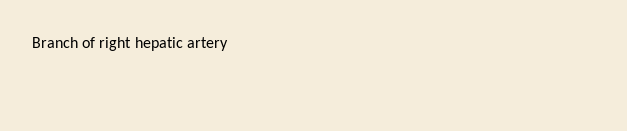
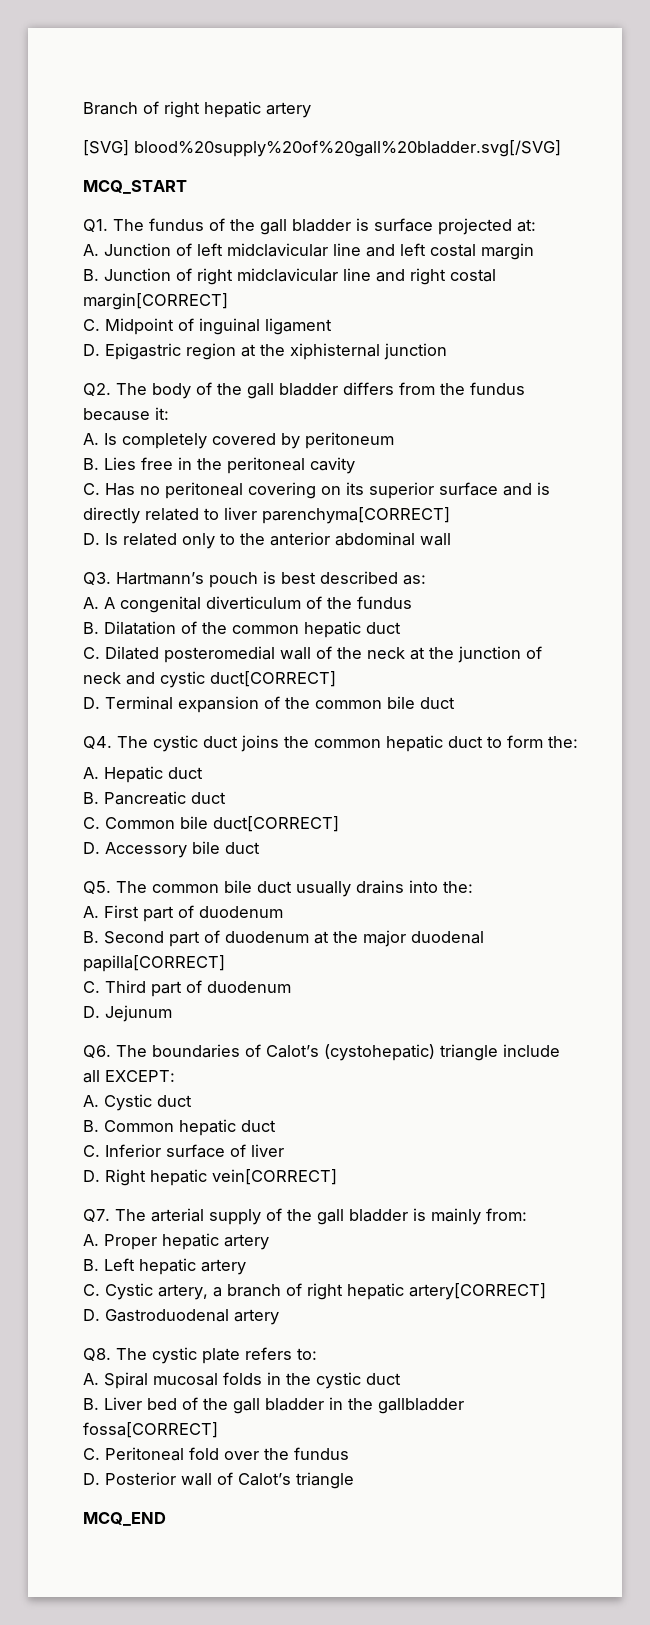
+ [SVG] blood%20supply%20of%20gall%20bladder.svg[/SVG]
+ MCQ_START
+ Q1. The fundus of the gall bladder is surface projected at:
+ A. Junction of left midclavicular line and left costal margin
+ B. Junction of right midclavicular line and right costal margin[CORRECT]
+ C. Midpoint of inguinal ligament
+ D. Epigastric region at the xiphisternal junction
+ Q2. The body of the gall bladder differs from the fundus because it:
+ A. Is completely covered by peritoneum
+ B. Lies free in the peritoneal cavity
+ C. Has no peritoneal covering on its superior surface and is directly related to liver parenchyma[CORRECT]
+ D. Is related only to the anterior abdominal wall
+ Q3. Hartmann’s pouch is best described as:
+ A. A congenital diverticulum of the fundus
+ B. Dilatation of the common hepatic duct
+ C. Dilated posteromedial wall of the neck at the junction of neck and cystic duct[CORRECT]
+ D. Terminal expansion of the common bile duct
+ Q4. The cystic duct joins the common hepatic duct to form the:
+ A. Hepatic duct
+ B. Pancreatic duct
+ C. Common bile duct[CORRECT]
+ D. Accessory bile duct
+ Q5. The common bile duct usually drains into the:
+ A. First part of duodenum
+ B. Second part of duodenum at the major duodenal papilla[CORRECT]
+ C. Third part of duodenum
+ D. Jejunum
+ Q6. The boundaries of Calot’s (cystohepatic) triangle include all EXCEPT:
+ A. Cystic duct
+ B. Common hepatic duct
+ C. Inferior surface of liver
+ D. Right hepatic vein[CORRECT]
+ Q7. The arterial supply of the gall bladder is mainly from:
+ A. Proper hepatic artery
+ B. Left hepatic artery
+ C. Cystic artery, a branch of right hepatic artery[CORRECT]
+ D. Gastroduodenal artery
+ Q8. The cystic plate refers to:
+ A. Spiral mucosal folds in the cystic duct
+ B. Liver bed of the gall bladder in the gallbladder fossa[CORRECT]
+ C. Peritoneal fold over the fundus
+ D. Posterior wall of Calot’s triangle
+ MCQ_END

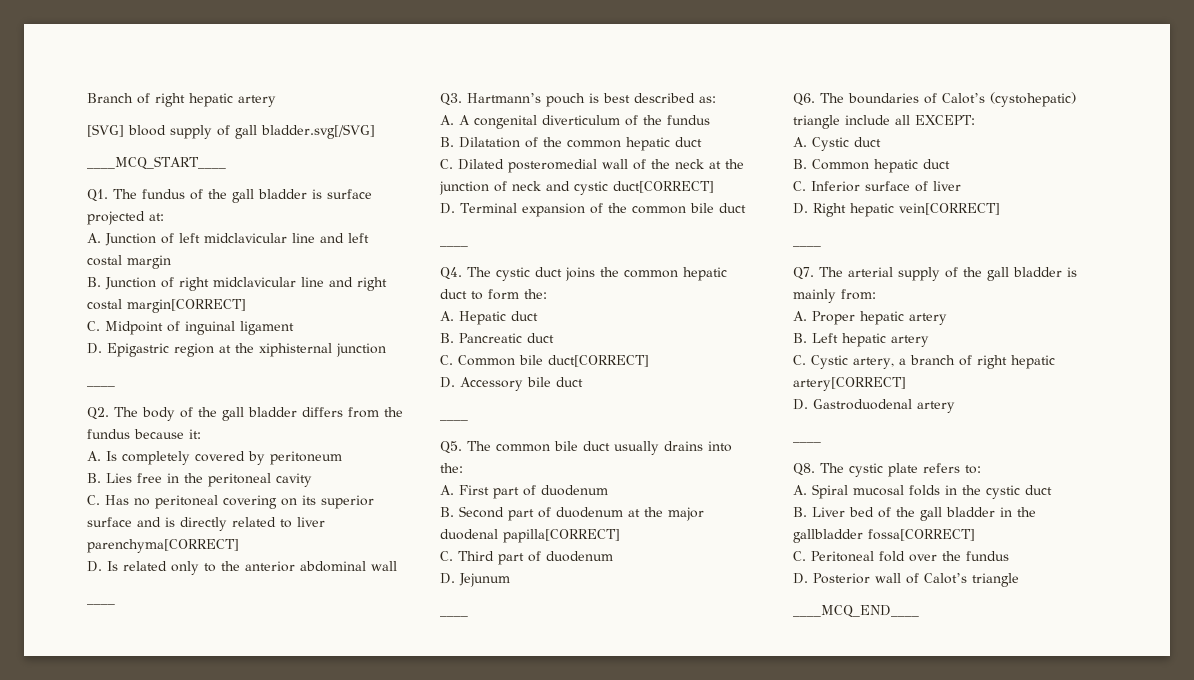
- [SVG] blood%20supply%20of%20gall%20bladder.svg[/SVG]
- MCQ_START
+ [SVG] blood supply of gall bladder.svg[/SVG]
+ ____MCQ_START____
  D. Epigastric region at the xiphisternal junction
+ ____
  D. Is related only to the anterior abdominal wall
+ ____
  D. Terminal expansion of the common bile duct
+ ____
  D. Accessory bile duct
+ ____
  D. Jejunum
+ ____
  D. Right hepatic vein[CORRECT]
+ ____
  D. Gastroduodenal artery
+ ____
- MCQ_END
+ ____MCQ_END____

